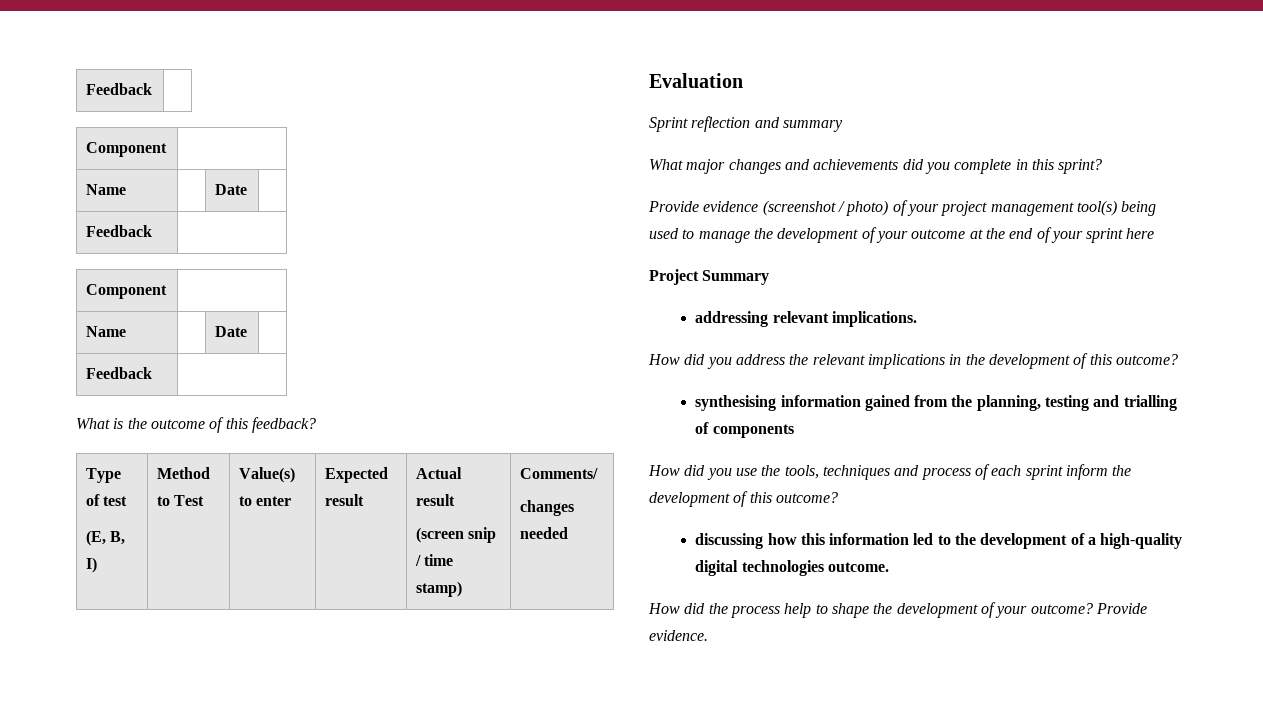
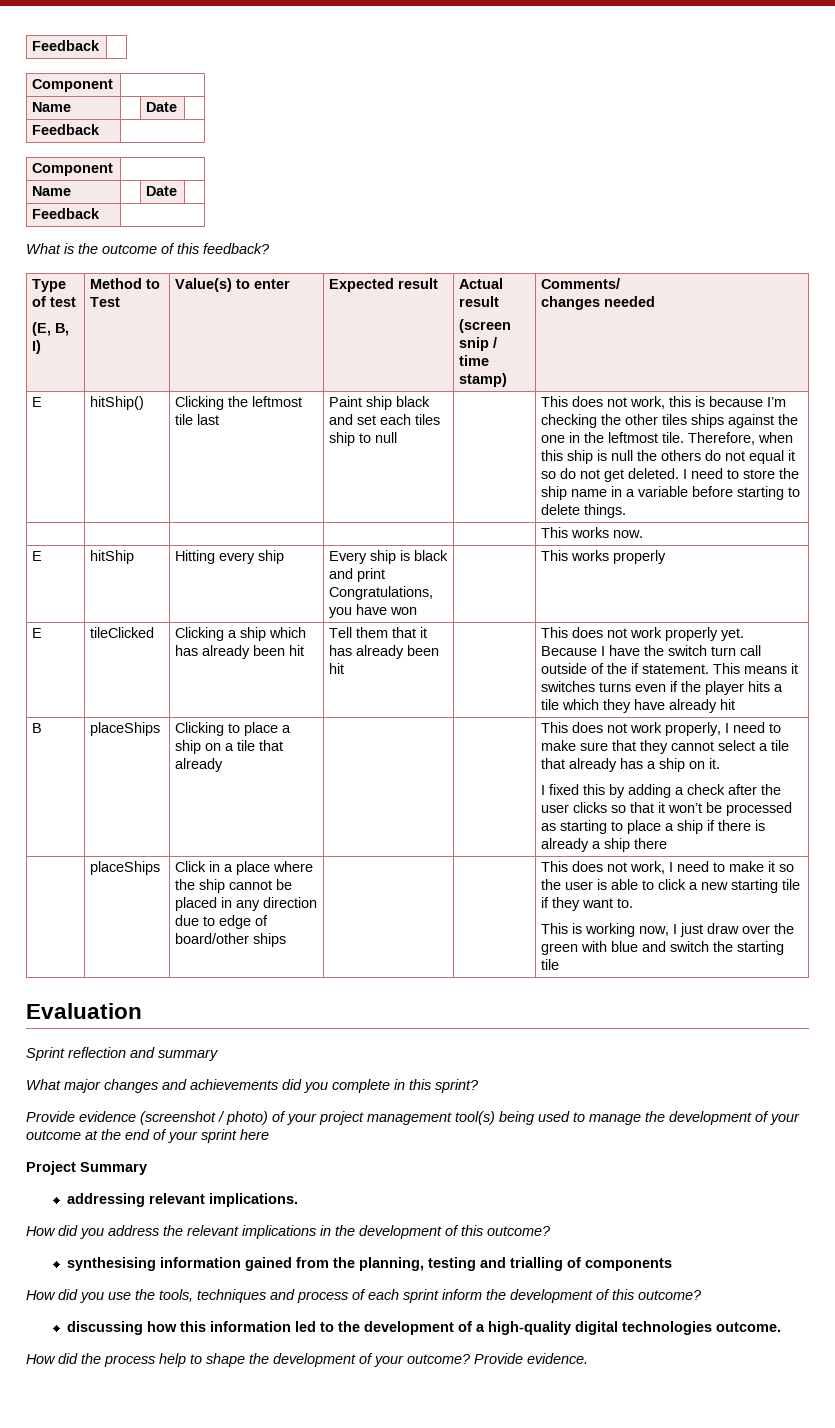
+ E | hitShip() | Clicking the leftmost tile last | Paint ship black and set each tiles ship to null | | This does not work, this is because I’m checking the other tiles ships against the one in the leftmost tile. Therefore, when this ship is null the others do not equal it so do not get deleted. I need to store the ship name in a variable before starting to delete things.
+ | | | | | This works now.
+ E | hitShip | Hitting every ship | Every ship is black and print Congratulations, you have won | | This works properly
+ E | tileClicked | Clicking a ship which has already been hit | Tell them that it has already been hit | | This does not work properly yet. Because I have the switch turn call outside of the if statement. This means it switches turns even if the player hits a tile which they have already hit
+ B | placeShips | Clicking to place a ship on a tile that already | | | This does not work properly, I need to make sure that they cannot select a tile that already has a ship on it.
+ I fixed this by adding a check after the user clicks so that it won’t be processed as starting to place a ship if there is already a ship there
+ | placeShips | Click in a place where the ship cannot be placed in any direction due to edge of board/other ships | | | This does not work, I need to make it so the user is able to click a new starting tile if they want to.
+ This is working now, I just draw over the green with blue and switch the starting tile

